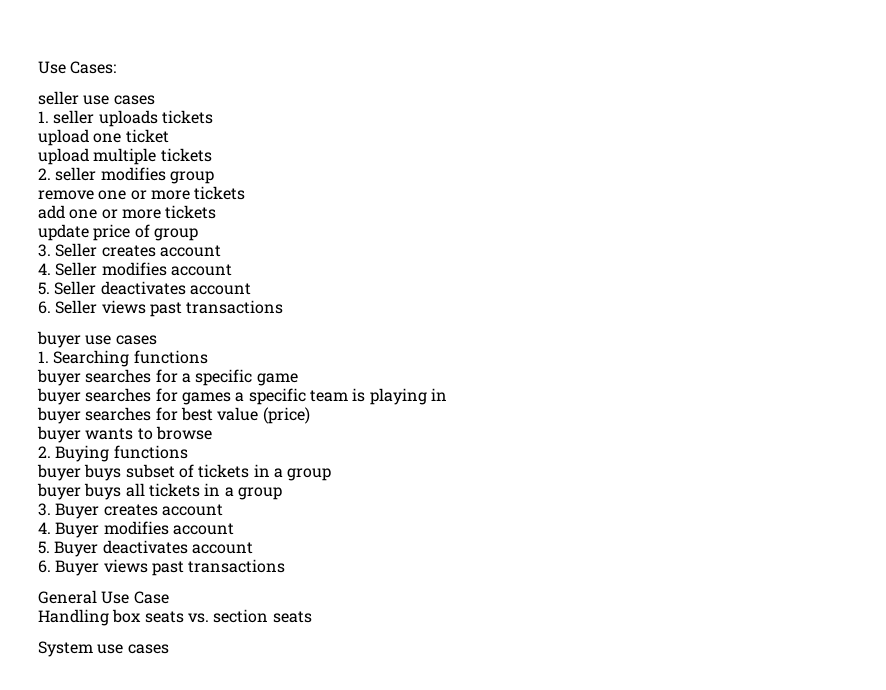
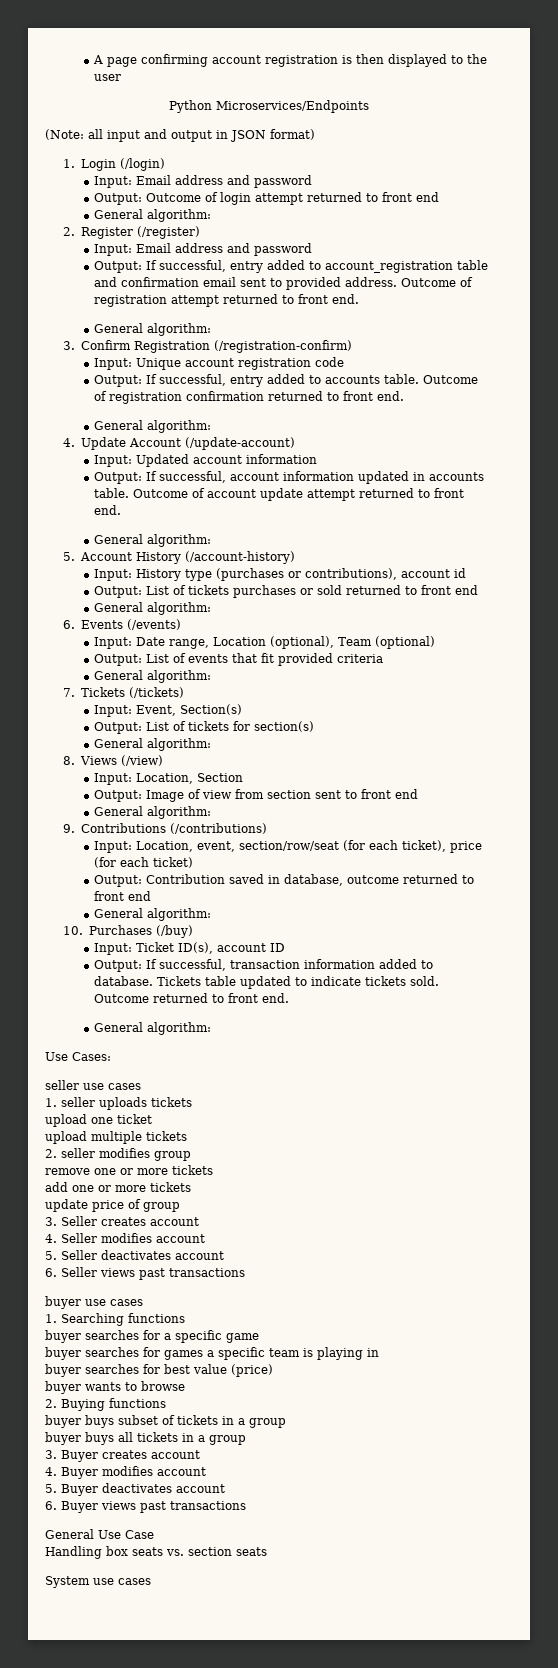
+ A page confirming account registration is then displayed to the user
+ Python Microservices/Endpoints
+ (Note: all input and output in JSON format)
+ 1. Login (/login)
+ Input: Email address and password
+ Output: Outcome of login attempt returned to front end
+ General algorithm:
+ 2. Register (/register)
+ Input: Email address and password
+ Output: If successful, entry added to account_registration table and confirmation email sent to provided address. Outcome of registration attempt returned to front end.
+ General algorithm:
+ 3. Confirm Registration (/registration-confirm)
+ Input: Unique account registration code
+ Output: If successful, entry added to accounts table. Outcome of registration confirmation returned to front end.
+ General algorithm:
+ 4. Update Account (/update-account)
+ Input: Updated account information
+ Output: If successful, account information updated in accounts table. Outcome of account update attempt returned to front end.
+ General algorithm:
+ 5. Account History (/account-history)
+ Input: History type (purchases or contributions), account id
+ Output: List of tickets purchases or sold returned to front end
+ General algorithm:
+ 6. Events (/events)
+ Input: Date range, Location (optional), Team (optional)
+ Output: List of events that fit provided criteria
+ General algorithm:
+ 7. Tickets (/tickets)
+ Input: Event, Section(s)
+ Output: List of tickets for section(s)
+ General algorithm:
+ 8. Views (/view)
+ Input: Location, Section
+ Output: Image of view from section sent to front end
+ General algorithm:
+ 9. Contributions (/contributions)
+ Input: Location, event, section/row/seat (for each ticket), price (for each ticket)
+ Output: Contribution saved in database, outcome returned to front end
+ General algorithm:
+ 10. Purchases (/buy)
+ Input: Ticket ID(s), account ID
+ Output: If successful, transaction information added to database. Tickets table updated to indicate tickets sold. Outcome returned to front end.
+ General algorithm:

